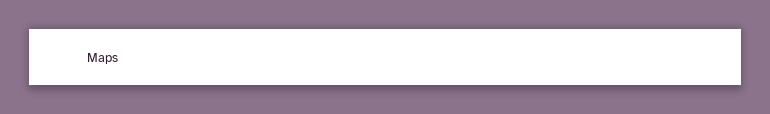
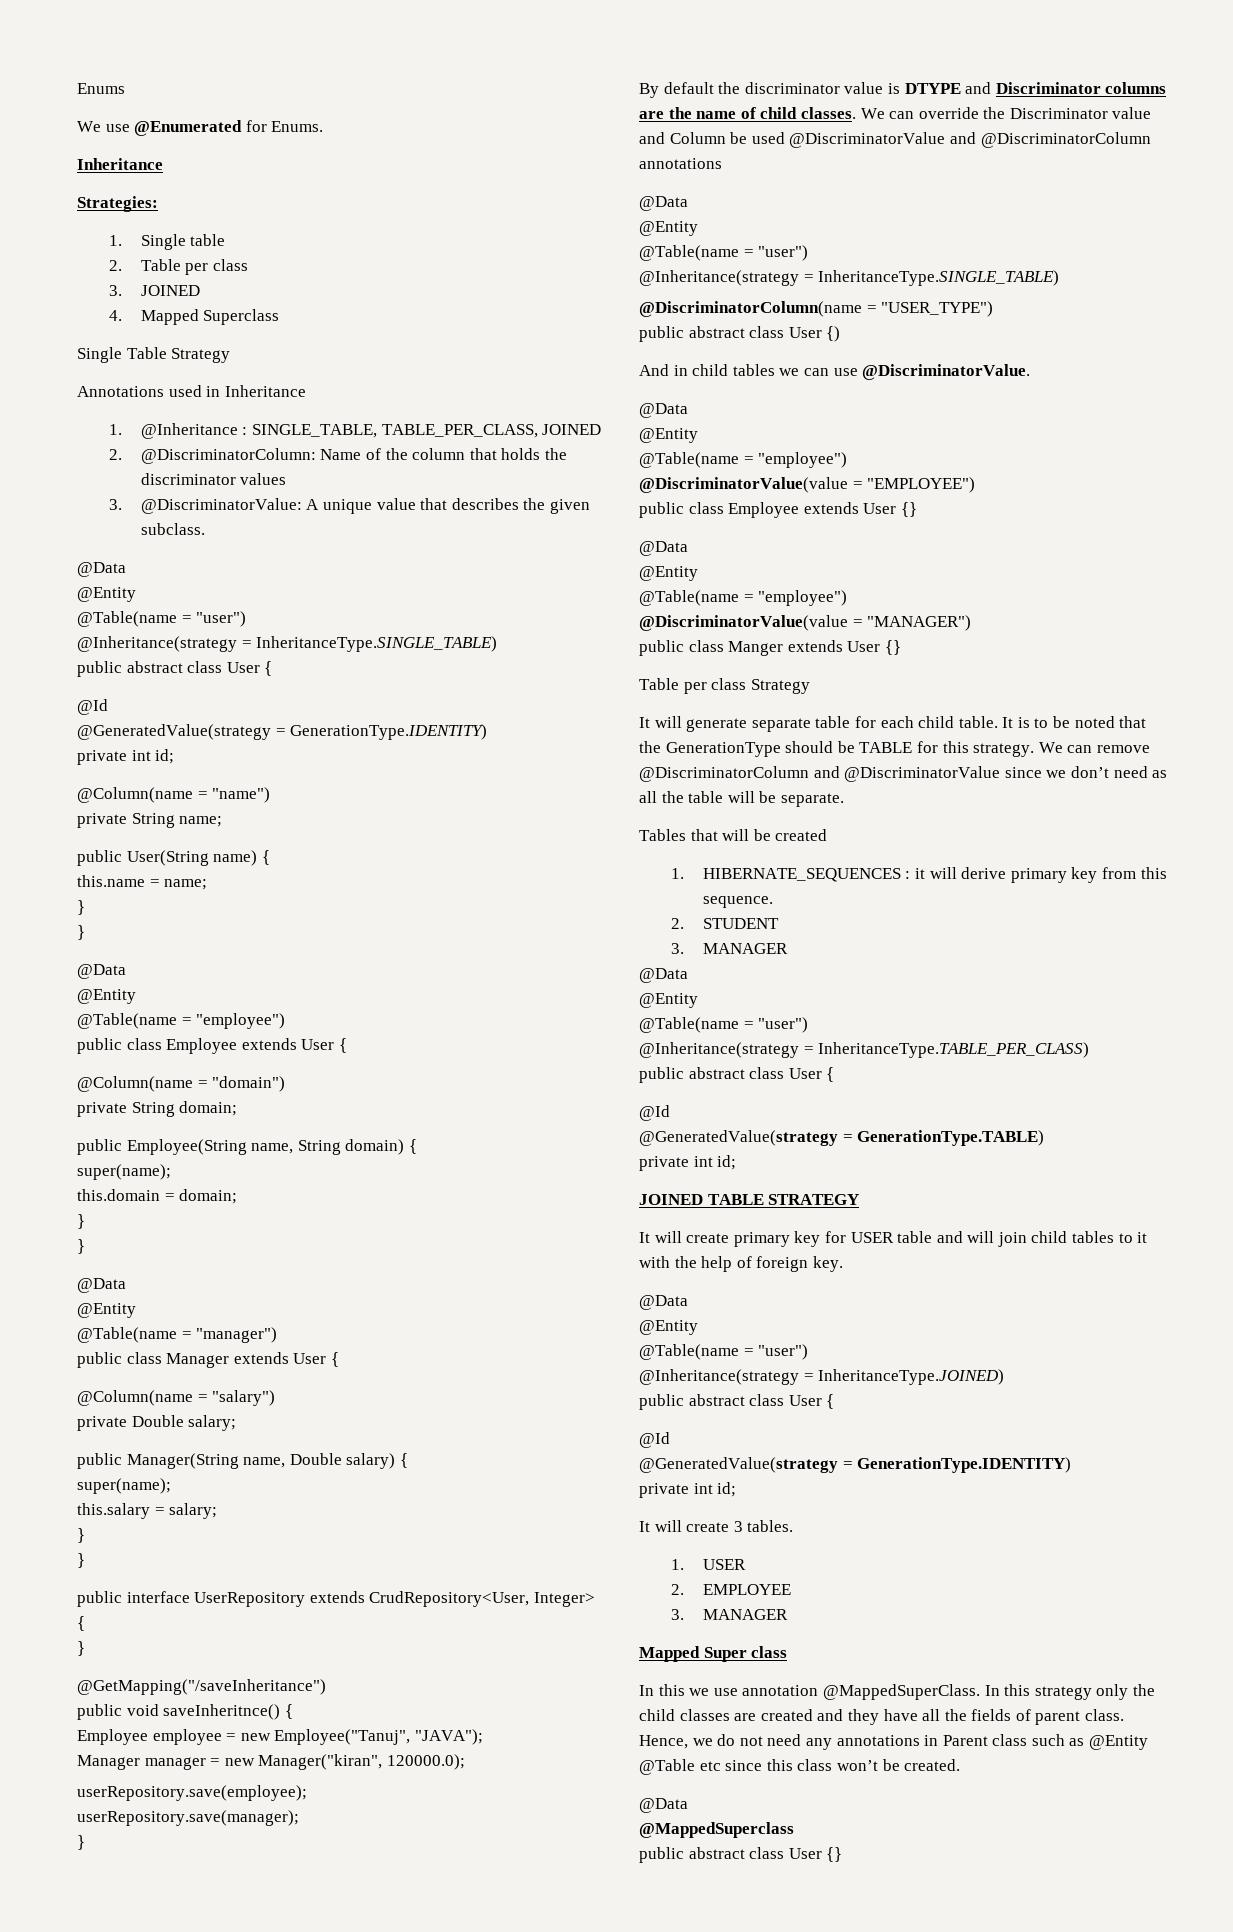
- Maps
+ Enums
+ We use @Enumerated for Enums.
+ Inheritance
+ Strategies:
+ 1. Single table
+ 2. Table per class
+ 3. JOINED
+ 4. Mapped Superclass
+ Single Table Strategy
+ Annotations used in Inheritance
+ 1. @Inheritance : SINGLE_TABLE, TABLE_PER_CLASS, JOINED
+ 2. @DiscriminatorColumn: Name of the column that holds the discriminator values
+ 3. @DiscriminatorValue: A unique value that describes the given subclass.
+ @Data
+ @Entity
+ @Table(name = "user")
+ @Inheritance(strategy = InheritanceType.SINGLE_TABLE)
+ public abstract class User {
+ @Id
+ @GeneratedValue(strategy = GenerationType.IDENTITY)
+ private int id;
+ @Column(name = "name")
+ private String name;
+ public User(String name) {
+ this.name = name;
+ }
+ }
+ @Data
+ @Entity
+ @Table(name = "employee")
+ public class Employee extends User {
+ @Column(name = "domain")
+ private String domain;
+ public Employee(String name, String domain) {
+ super(name);
+ this.domain = domain;
+ }
+ }
+ @Data
+ @Entity
+ @Table(name = "manager")
+ public class Manager extends User {
+ @Column(name = "salary")
+ private Double salary;
+ public Manager(String name, Double salary) {
+ super(name);
+ this.salary = salary;
+ }
+ }
+ public interface UserRepository extends CrudRepository<User, Integer> {
+ }
+ @GetMapping("/saveInheritance")
+ public void saveInheritnce() {
+ Employee employee = new Employee("Tanuj", "JAVA");
+ Manager manager = new Manager("kiran", 120000.0);
+ userRepository.save(employee);
+ userRepository.save(manager);
+ }
+ By default the discriminator value is DTYPE and Discriminator columns are the name of child classes. We can override the Discriminator value and Column be used @DiscriminatorValue and @DiscriminatorColumn annotations
+ @Data
+ @Entity
+ @Table(name = "user")
+ @Inheritance(strategy = InheritanceType.SINGLE_TABLE)
+ @DiscriminatorColumn(name = "USER_TYPE")
+ public abstract class User {)
+ And in child tables we can use @DiscriminatorValue.
+ @Data
+ @Entity
+ @Table(name = "employee")
+ @DiscriminatorValue(value = "EMPLOYEE")
+ public class Employee extends User {}
+ @Data
+ @Entity
+ @Table(name = "employee")
+ @DiscriminatorValue(value = "MANAGER")
+ public class Manger extends User {}
+ Table per class Strategy
+ It will generate separate table for each child table. It is to be noted that the GenerationType should be TABLE for this strategy. We can remove @DiscriminatorColumn and @DiscriminatorValue since we don’t need as all the table will be separate.
+ Tables that will be created
+ 1. HIBERNATE_SEQUENCES : it will derive primary key from this sequence.
+ 2. STUDENT
+ 3. MANAGER
+ @Data
+ @Entity
+ @Table(name = "user")
+ @Inheritance(strategy = InheritanceType.TABLE_PER_CLASS)
+ public abstract class User {
+ @Id
+ @GeneratedValue(strategy = GenerationType.TABLE)
+ private int id;
+ JOINED TABLE STRATEGY
+ It will create primary key for USER table and will join child tables to it with the help of foreign key.
+ @Data
+ @Entity
+ @Table(name = "user")
+ @Inheritance(strategy = InheritanceType.JOINED)
+ public abstract class User {
+ @Id
+ @GeneratedValue(strategy = GenerationType.IDENTITY)
+ private int id;
+ It will create 3 tables.
+ 1. USER
+ 2. EMPLOYEE
+ 3. MANAGER
+ Mapped Super class
+ In this we use annotation @MappedSuperClass. In this strategy only the child classes are created and they have all the fields of parent class. Hence, we do not need any annotations in Parent class such as @Entity @Table etc since this class won’t be created.
+ @Data
+ @MappedSuperclass
+ public abstract class User {}

